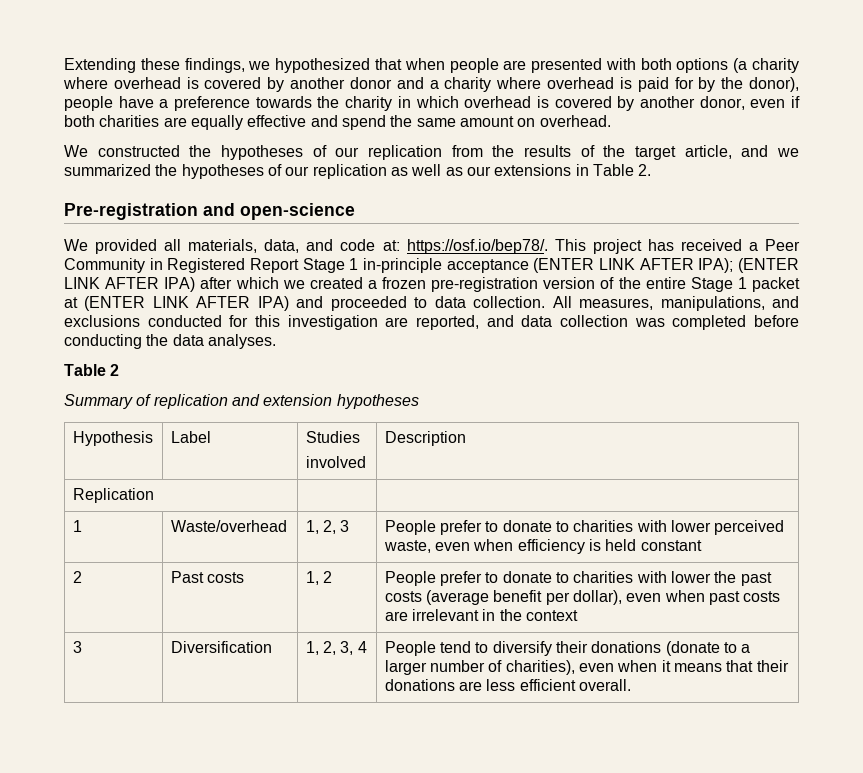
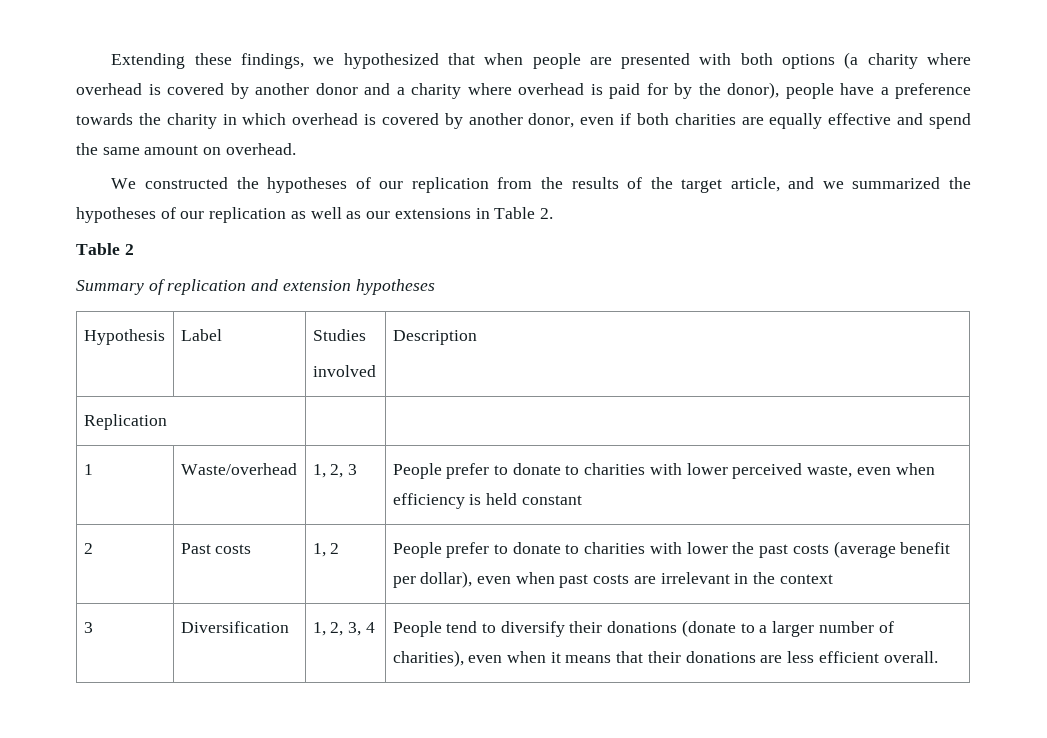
- Pre-registration and open-science
- We provided all materials, data, and code at: https://osf.io/bep78/. This project has received a Peer Community in Registered Report Stage 1 in-principle acceptance (ENTER LINK AFTER IPA); (ENTER LINK AFTER IPA) after which we created a frozen pre-registration version of the entire Stage 1 packet at (ENTER LINK AFTER IPA) and proceeded to data collection. All measures, manipulations, and exclusions conducted for this investigation are reported, and data collection was completed before conducting the data analyses.

